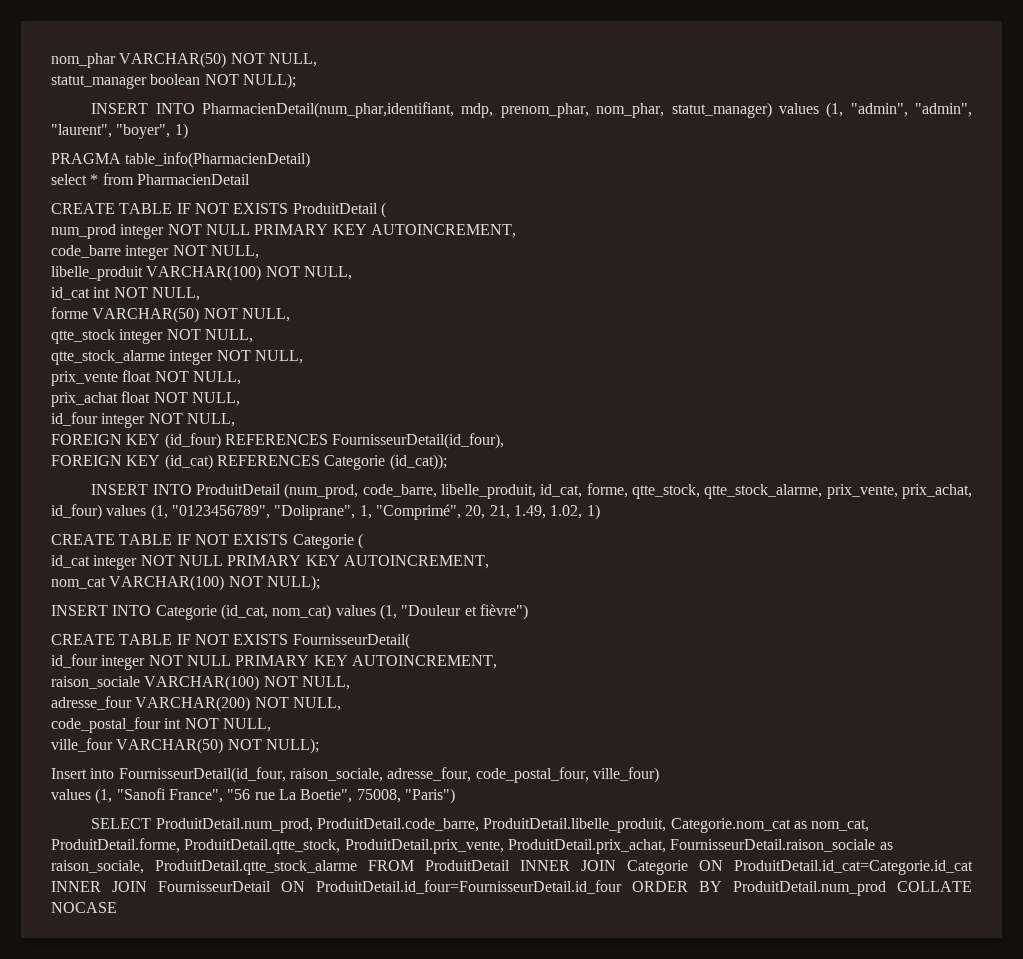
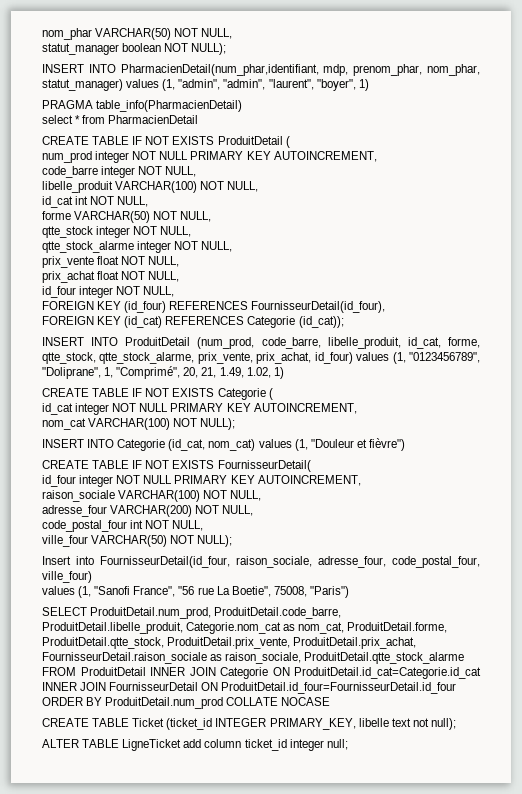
+ CREATE TABLE Ticket (ticket_id INTEGER PRIMARY_KEY, libelle text not null);
+ ALTER TABLE LigneTicket add column ticket_id integer null;

